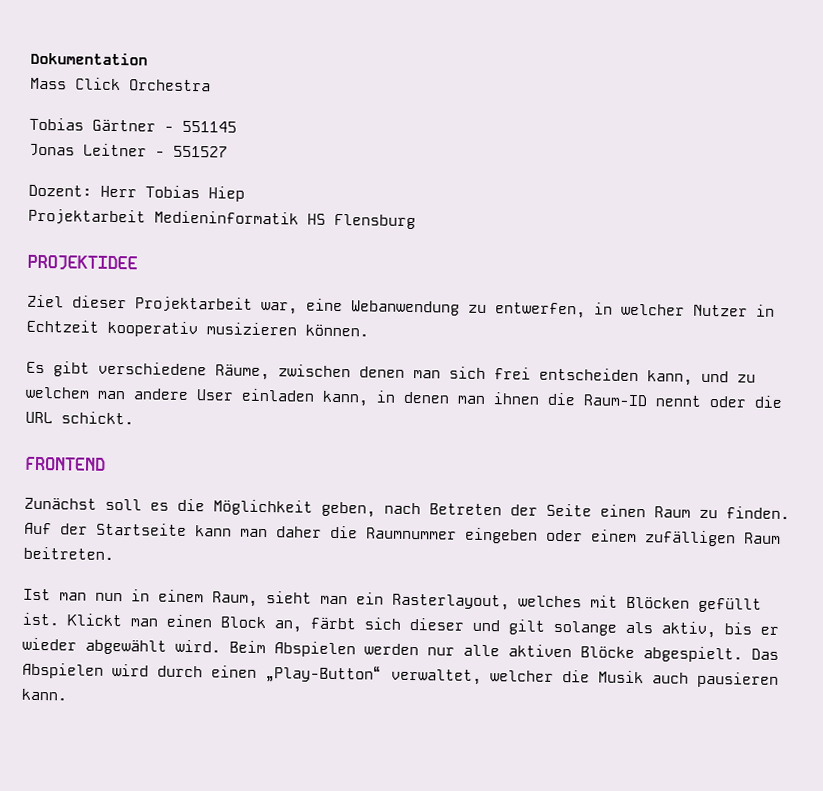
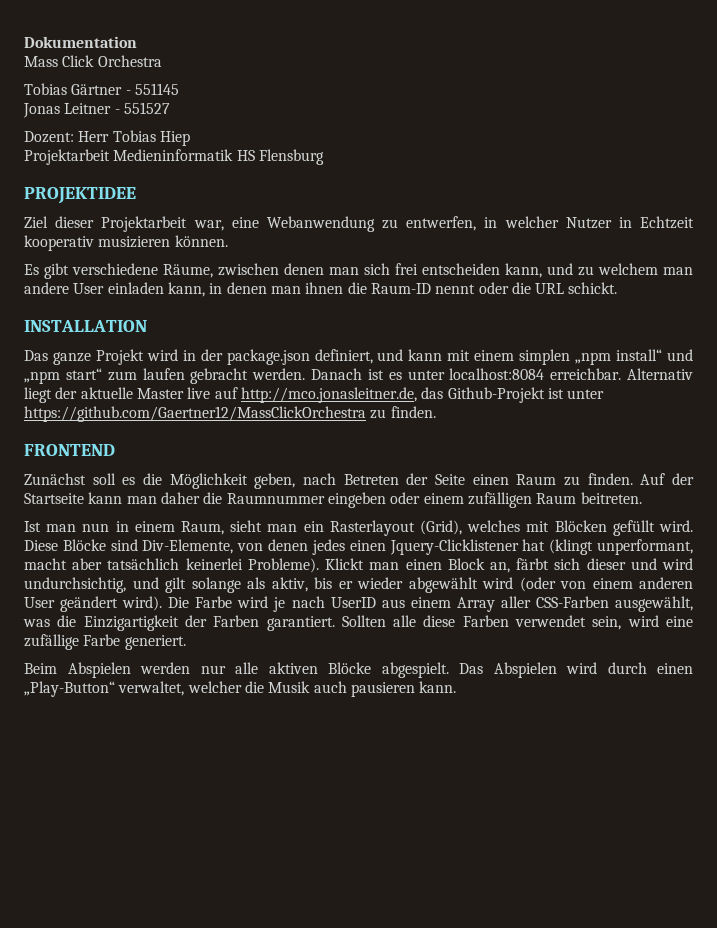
+ INSTALLATION
+ Das ganze Projekt wird in der package.json definiert, und kann mit einem simplen „npm install“ und „npm start“ zum laufen gebracht werden. Danach ist es unter localhost:8084 erreichbar. Alternativ liegt der aktuelle Master live auf http://mco.jonasleitner.de, das Github-Projekt ist unter https://github.com/Gaertner12/MassClickOrchestra zu finden.
- Ist man nun in einem Raum, sieht man ein Rasterlayout, welches mit Blöcken gefüllt ist.
+ Ist man nun in einem Raum, sieht man ein Rasterlayout (Grid), welches mit Blöcken gefüllt wird. Diese Blöcke sind Div-Elemente, von denen jedes einen Jquery-Clicklistener hat (klingt unperformant, macht aber tatsächlich keinerlei Probleme).
- Klickt man einen Block an, färbt sich dieser und gilt solange als aktiv, bis er wieder abgewählt wird. Beim Abspielen werden nur alle aktiven Blöcke abgespielt.
+ Klickt man einen Block an, färbt sich dieser und wird undurchsichtig, und gilt solange als aktiv, bis er wieder abgewählt wird (oder von einem anderen User geändert wird). Die Farbe wird je nach UserID aus einem Array aller CSS-Farben ausgewählt, was die Einzigartigkeit der Farben garantiert. Sollten alle diese Farben verwendet sein, wird eine zufällige Farbe generiert.
+ Beim Abspielen werden nur alle aktiven Blöcke abgespielt.

